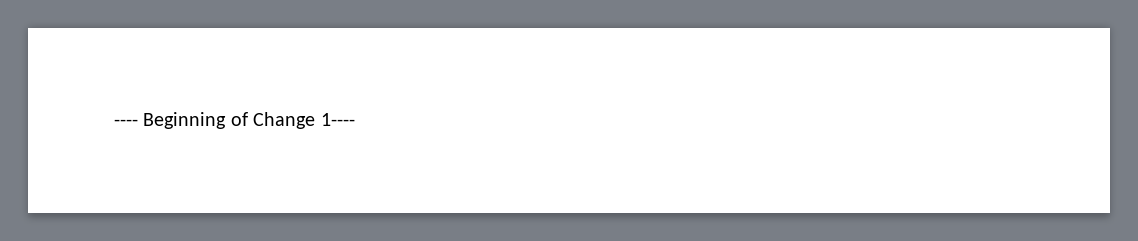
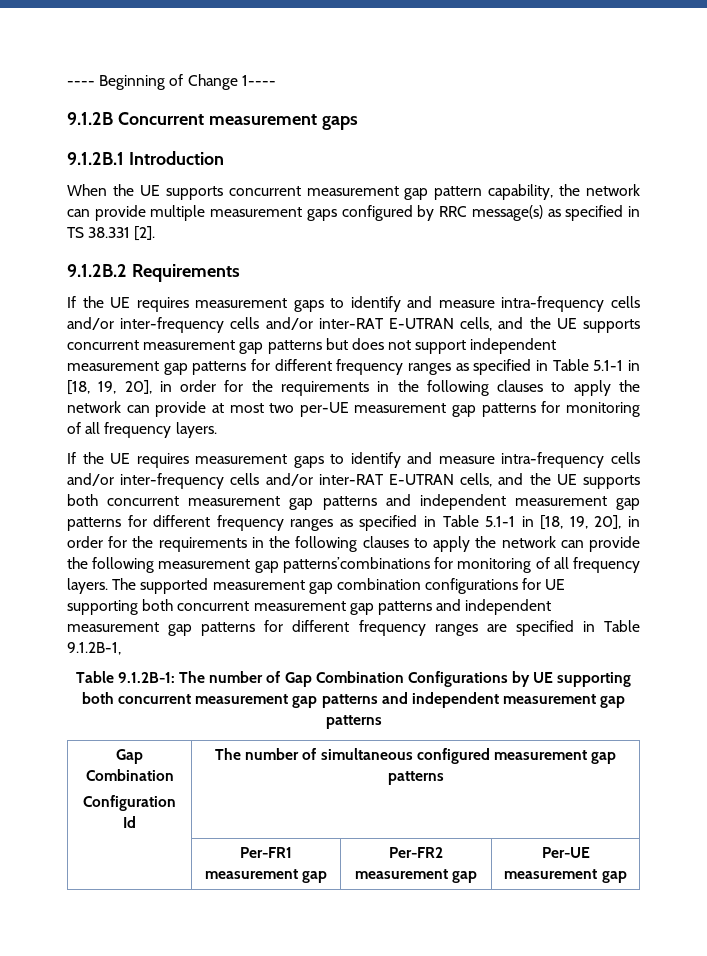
+ 9.1.2B Concurrent measurement gaps
+ 9.1.2B.1 Introduction
+ When the UE supports concurrent measurement gap pattern capability, the network can provide multiple measurement gaps configured by RRC message(s) as specified in TS 38.331 [2].
+ 9.1.2B.2 Requirements
+ If the UE requires measurement gaps to identify and measure intra-frequency cells and/or inter-frequency cells and/or inter-RAT E-UTRAN cells, and the UE supports concurrent measurement gap patterns but does not support independent measurement gap patterns for different frequency ranges as specified in Table 5.1-1 in [18, 19, 20], in order for the requirements in the following clauses to apply the network can provide at most two per-UE measurement gap patterns for monitoring of all frequency layers.
+ If the UE requires measurement gaps to identify and measure intra-frequency cells and/or inter-frequency cells and/or inter-RAT E-UTRAN cells, and the UE supports both concurrent measurement gap patterns and independent measurement gap patterns for different frequency ranges as specified in Table 5.1-1 in [18, 19, 20], in order for the requirements in the following clauses to apply the network can provide the following measurement gap patterns’combinations for monitoring of all frequency layers. The supported measurement gap combination configurations for UE supporting both concurrent measurement gap patterns and independent measurement gap patterns for different frequency ranges are specified in Table 9.1.2B-1,
+ Table 9.1.2B-1: The number of Gap Combination Configurations by UE supporting both concurrent measurement gap patterns and independent measurement gap patterns
+ Gap Combination
+ Configuration Id | The number of simultaneous configured measurement gap patterns
+ | Per-FR1 measurement gap | Per-FR2 measurement gap | Per-UE measurement gap

